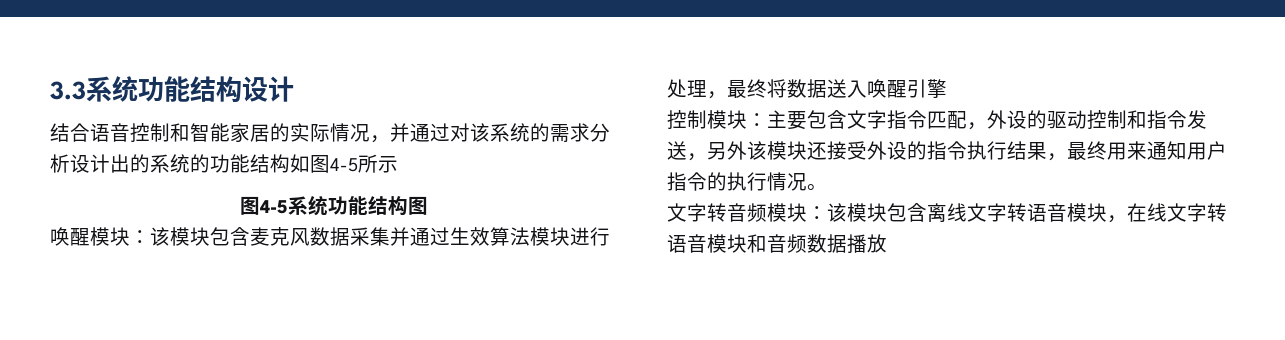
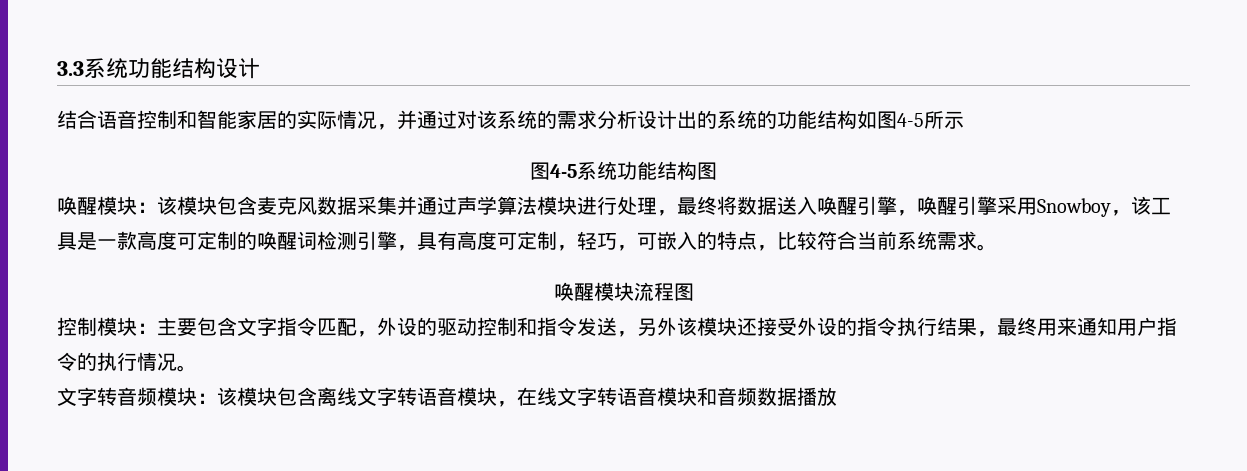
- 唤醒模块：该模块包含麦克风数据采集并通过生效算法模块进行处理，最终将数据送入唤醒引擎
+ 唤醒模块：该模块包含麦克风数据采集并通过声学算法模块进行处理，最终将数据送入唤醒引擎，唤醒引擎采用Snowboy，该工具是一款高度可定制的唤醒词检测引擎，具有高度可定制，轻巧，可嵌入的特点，比较符合当前系统需求。
+ 唤醒模块流程图

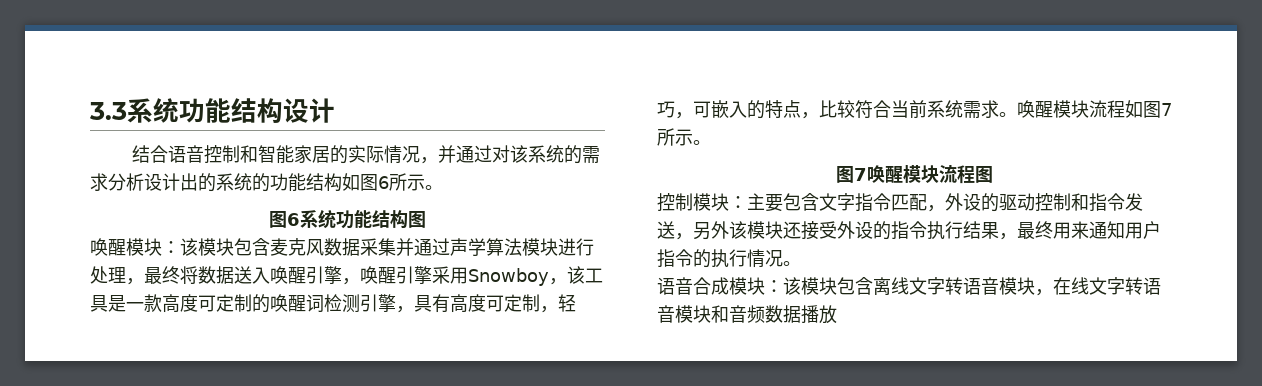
- 结合语音控制和智能家居的实际情况，并通过对该系统的需求分析设计出的系统的功能结构如图4-5所示
- 图4-5系统功能结构图
+ 结合语音控制和智能家居的实际情况，并通过对该系统的需求分析设计出的系统的功能结构如图6所示。
+ 图6系统功能结构图
- 唤醒模块：该模块包含麦克风数据采集并通过声学算法模块进行处理，最终将数据送入唤醒引擎，唤醒引擎采用Snowboy，该工具是一款高度可定制的唤醒词检测引擎，具有高度可定制，轻巧，可嵌入的特点，比较符合当前系统需求。
- 唤醒模块流程图
+ 唤醒模块：该模块包含麦克风数据采集并通过声学算法模块进行处理，最终将数据送入唤醒引擎，唤醒引擎采用Snowboy，该工具是一款高度可定制的唤醒词检测引擎，具有高度可定制，轻巧，可嵌入的特点，比较符合当前系统需求。唤醒模块流程如图7所示。
+ 图7唤醒模块流程图
- 文字转音频模块：该模块包含离线文字转语音模块，在线文字转语音模块和音频数据播放
+ 语音合成模块：该模块包含离线文字转语音模块，在线文字转语音模块和音频数据播放

